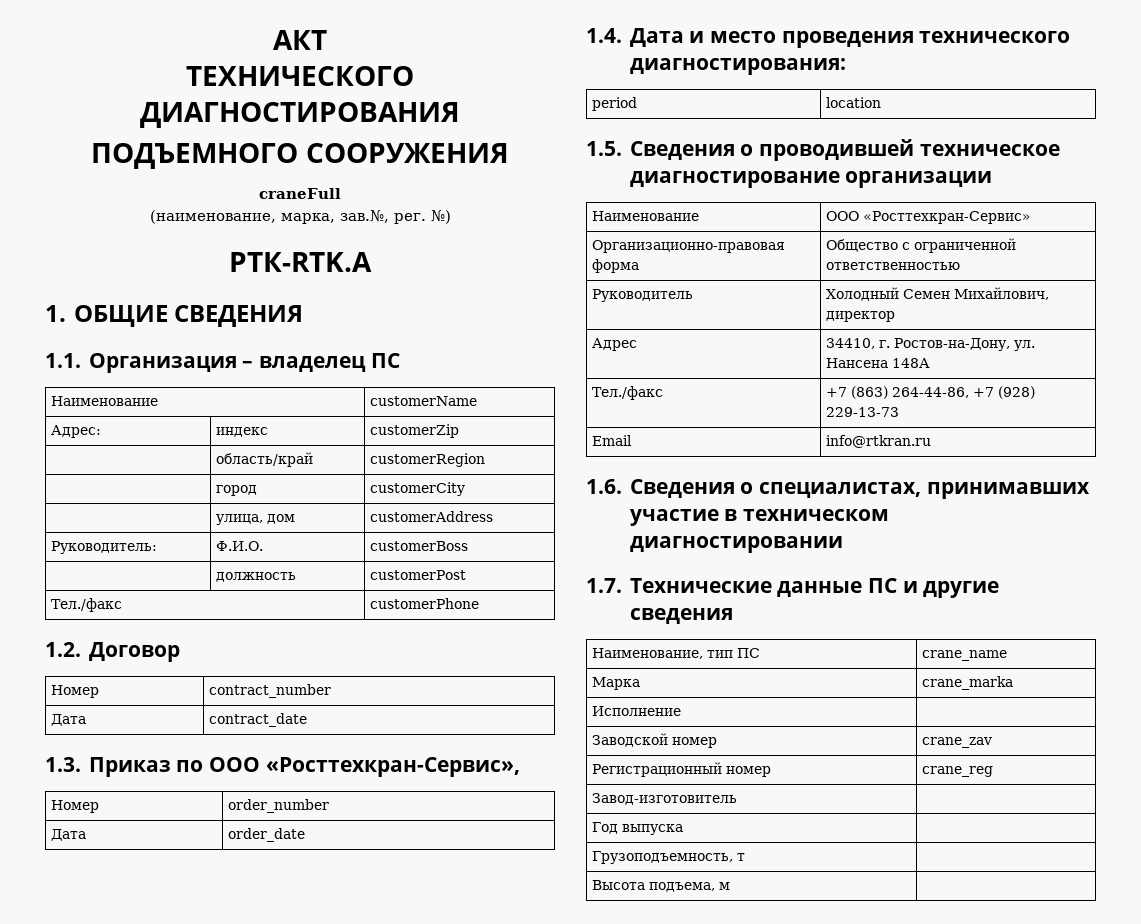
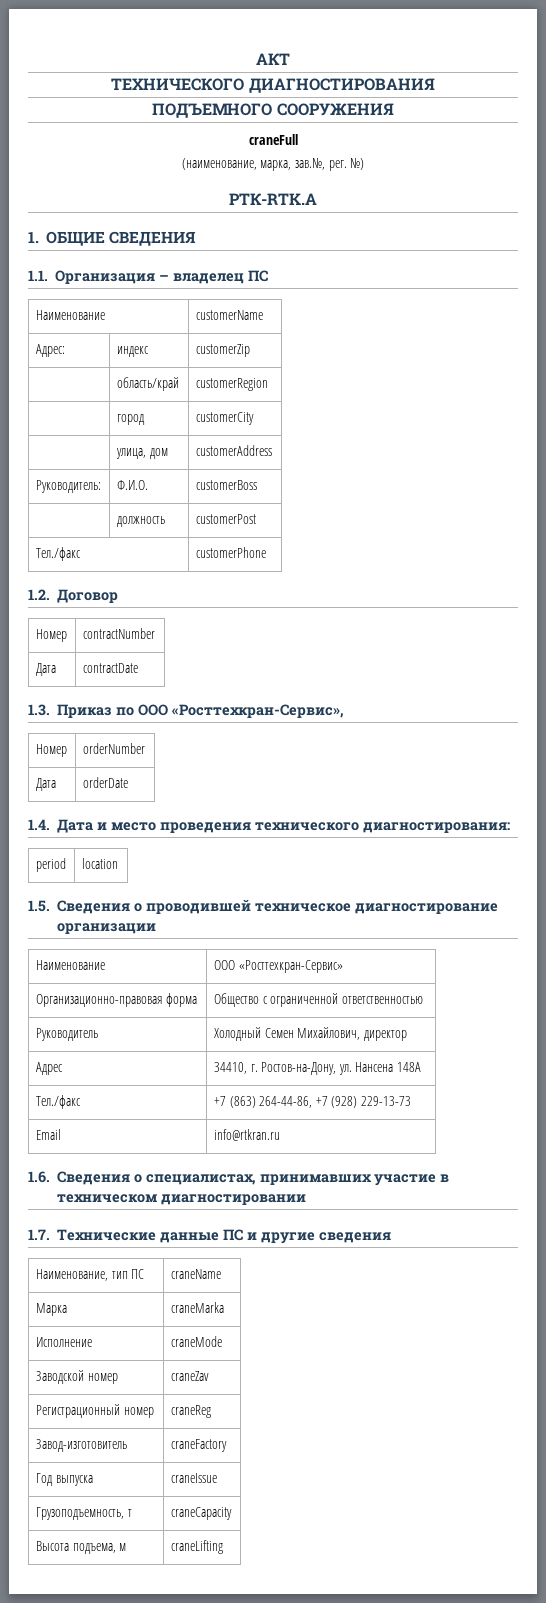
- Номер | contract_number
- Дата | contract_date
+ Номер | contractNumber
+ Дата | contractDate
- Номер | order_number
- Дата | order_date
+ Номер | orderNumber
+ Дата | orderDate
- Наименование, тип ПС | crane_name
+ Наименование, тип ПС | craneName
- Марка | crane_marka
+ Марка | craneMarka
- Исполнение |
+ Исполнение | craneMode
- Заводской номер | crane_zav
+ Заводской номер | craneZav
- Регистрационный номер | crane_reg
+ Регистрационный номер | craneReg
- Завод-изготовитель |
+ Завод-изготовитель | craneFactory
- Год выпуска |
+ Год выпуска | craneIssue
- Грузоподъемность, т |
+ Грузоподъемность, т | craneCapacity
- Высота подъема, м |
+ Высота подъема, м | craneLifting

